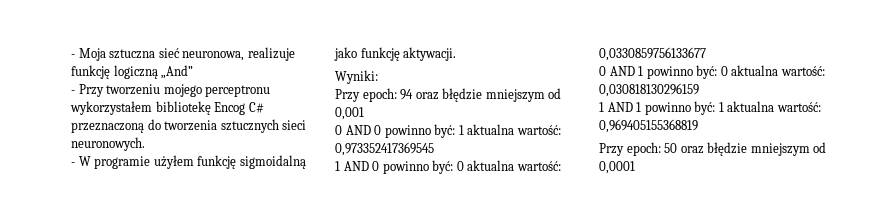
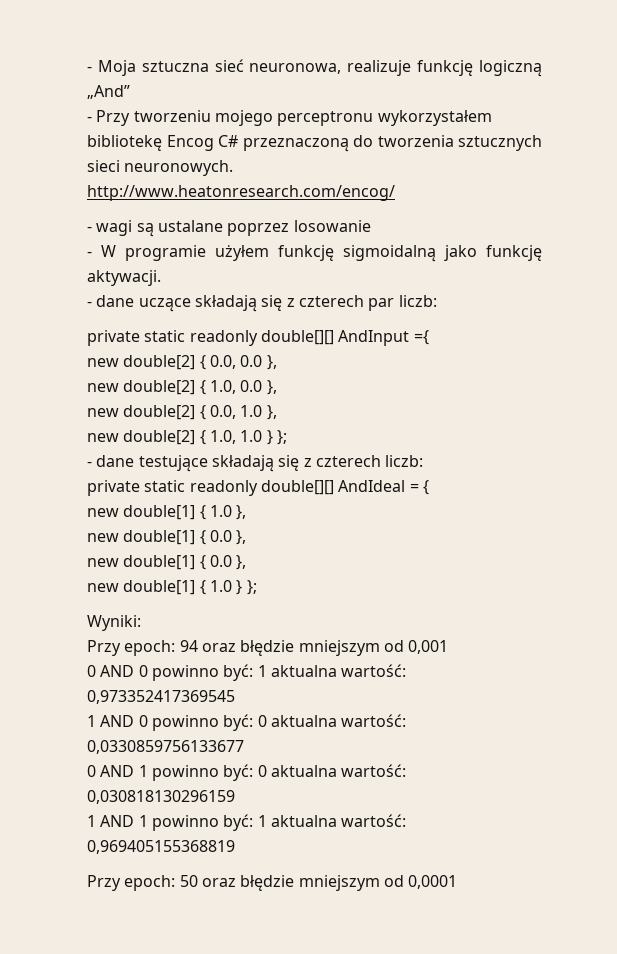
- - Przy tworzeniu mojego perceptronu wykorzystałem bibliotekę Encog C# przeznaczoną do tworzenia sztucznych sieci neuronowych.
+ - Przy tworzeniu mojego perceptronu wykorzystałem bibliotekę Encog C# przeznaczoną do tworzenia sztucznych sieci neuronowych. http://www.heatonresearch.com/encog/
+ - wagi są ustalane poprzez losowanie
+ - dane uczące składają się z czterech par liczb:
+ private static readonly double[][] AndInput ={
+ new double[2] { 0.0, 0.0 },
+ new double[2] { 1.0, 0.0 },
+ new double[2] { 0.0, 1.0 },
+ new double[2] { 1.0, 1.0 } };
+ - dane testujące składają się z czterech liczb:
+ private static readonly double[][] AndIdeal = {
+ new double[1] { 1.0 },
+ new double[1] { 0.0 },
+ new double[1] { 0.0 },
+ new double[1] { 1.0 } };

